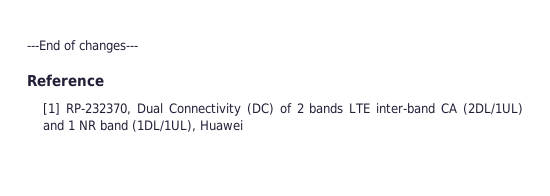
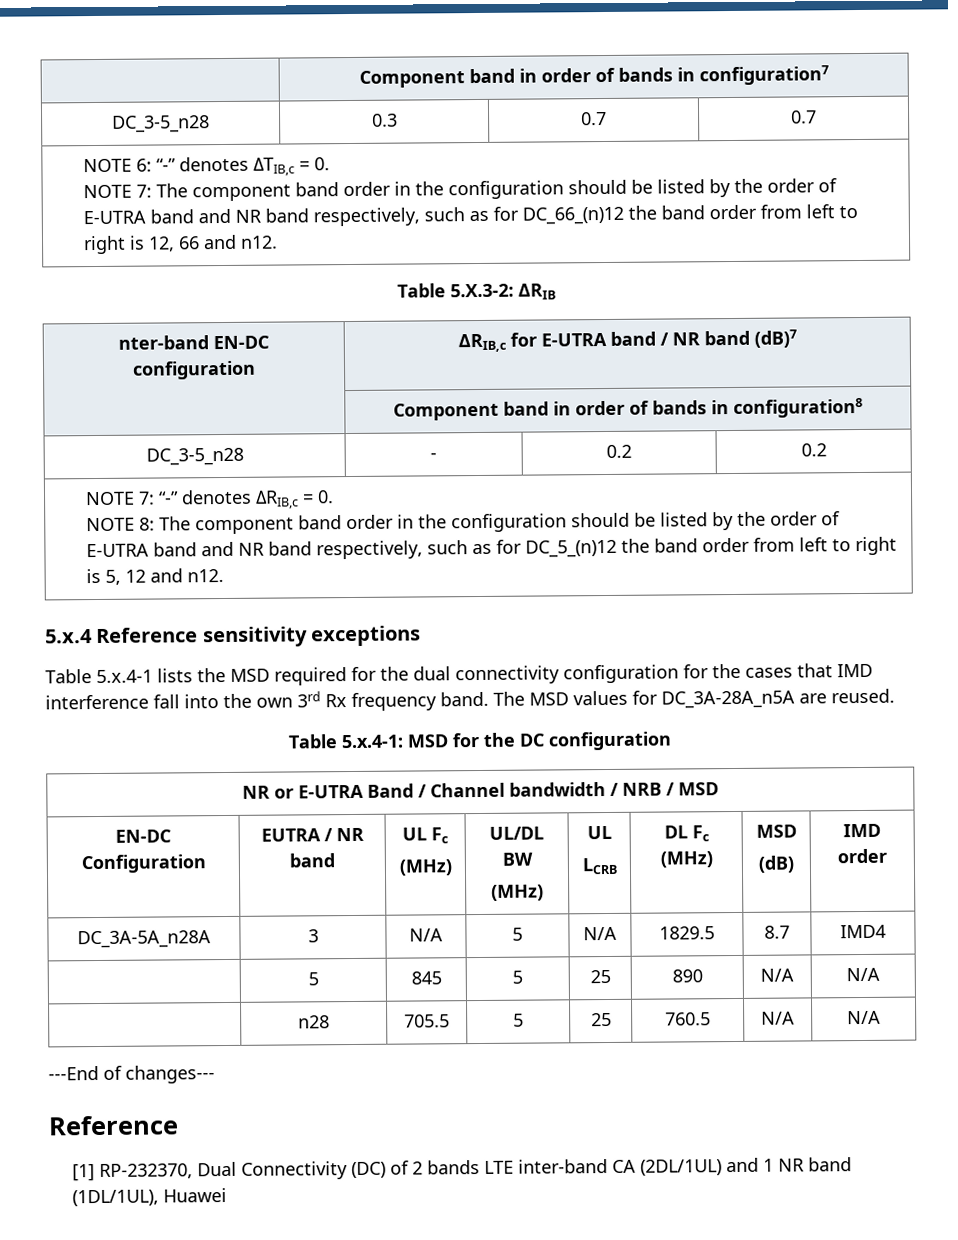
+ | Component band in order of bands in configuration7
+ DC_3-5_n28 | 0.3 | 0.7 | 0.7
+ NOTE 6: “-” denotes ΔTIB,c = 0.
+ NOTE 7: The component band order in the configuration should be listed by the order of E-UTRA band and NR band respectively, such as for DC_66_(n)12 the band order from left to right is 12, 66 and n12.
+ Table 5.X.3-2: ΔRIB
+ nter-band EN-DC configuration | ΔRIB,c for E-UTRA band / NR band (dB)7
+ | Component band in order of bands in configuration8
+ DC_3-5_n28 | - | 0.2 | 0.2
+ NOTE 7: “-” denotes ΔRIB,c = 0.
+ NOTE 8: The component band order in the configuration should be listed by the order of E-UTRA band and NR band respectively, such as for DC_5_(n)12 the band order from left to right is 5, 12 and n12.
+ 5.x.4 Reference sensitivity exceptions
+ Table 5.x.4-1 lists the MSD required for the dual connectivity configuration for the cases that IMD interference fall into the own 3rd Rx frequency band. The MSD values for DC_3A-28A_n5A are reused.
+ Table 5.x.4-1: MSD for the DC configuration
+ NR or E-UTRA Band / Channel bandwidth / NRB / MSD
+ EN-DC Configuration | EUTRA / NR band | UL Fc
+ (MHz) | UL/DL BW
+ (MHz) | UL
+ LCRB | DL Fc (MHz) | MSD
+ (dB) | IMD order
+ DC_3A-5A_n28A | 3 | N/A | 5 | N/A | 1829.5 | 8.7 | IMD4
+ | 5 | 845 | 5 | 25 | 890 | N/A | N/A
+ | n28 | 705.5 | 5 | 25 | 760.5 | N/A | N/A

